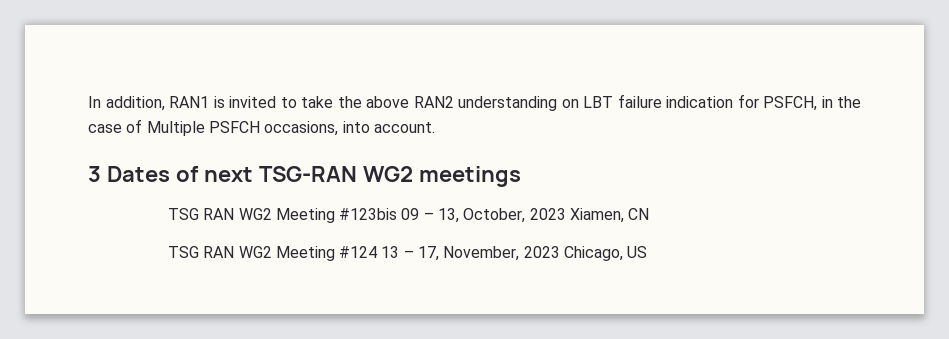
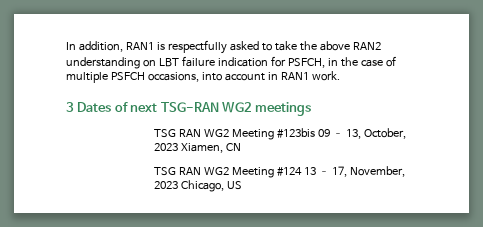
- In addition, RAN1 is invited to take the above RAN2 understanding on LBT failure indication for PSFCH, in the case of Multiple PSFCH occasions, into account.
+ In addition, RAN1 is respectfully asked to take the above RAN2 understanding on LBT failure indication for PSFCH, in the case of multiple PSFCH occasions, into account in RAN1 work.

